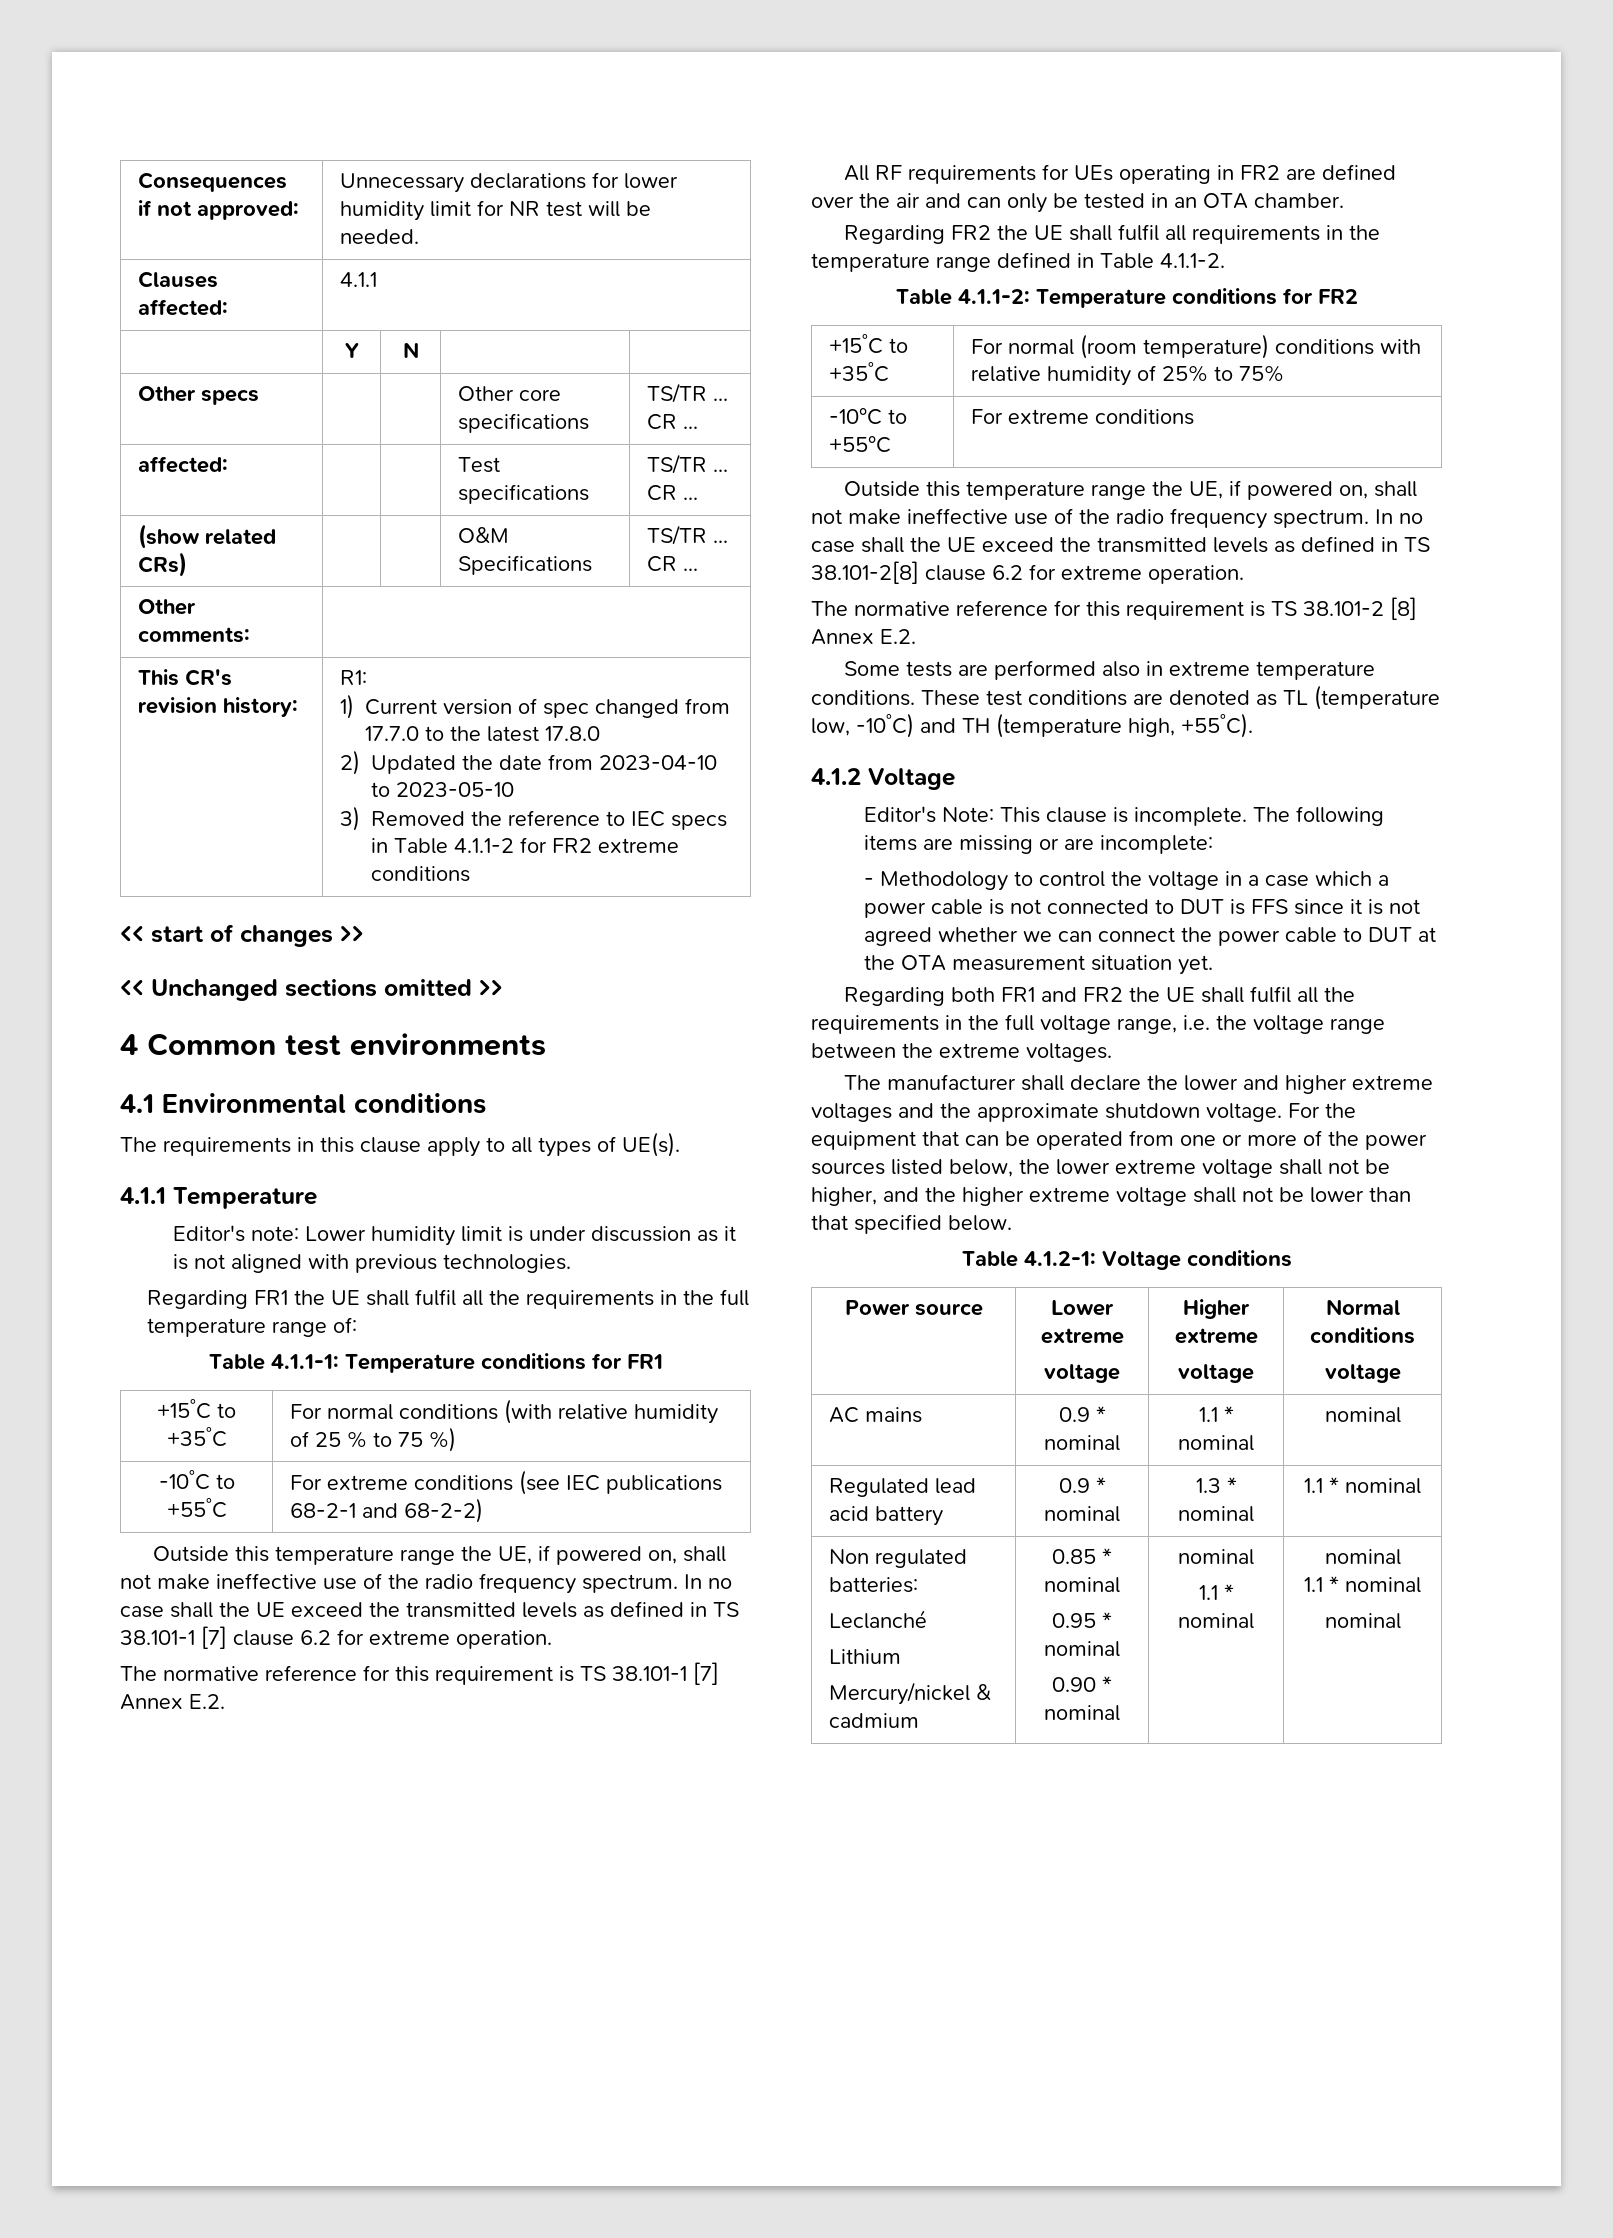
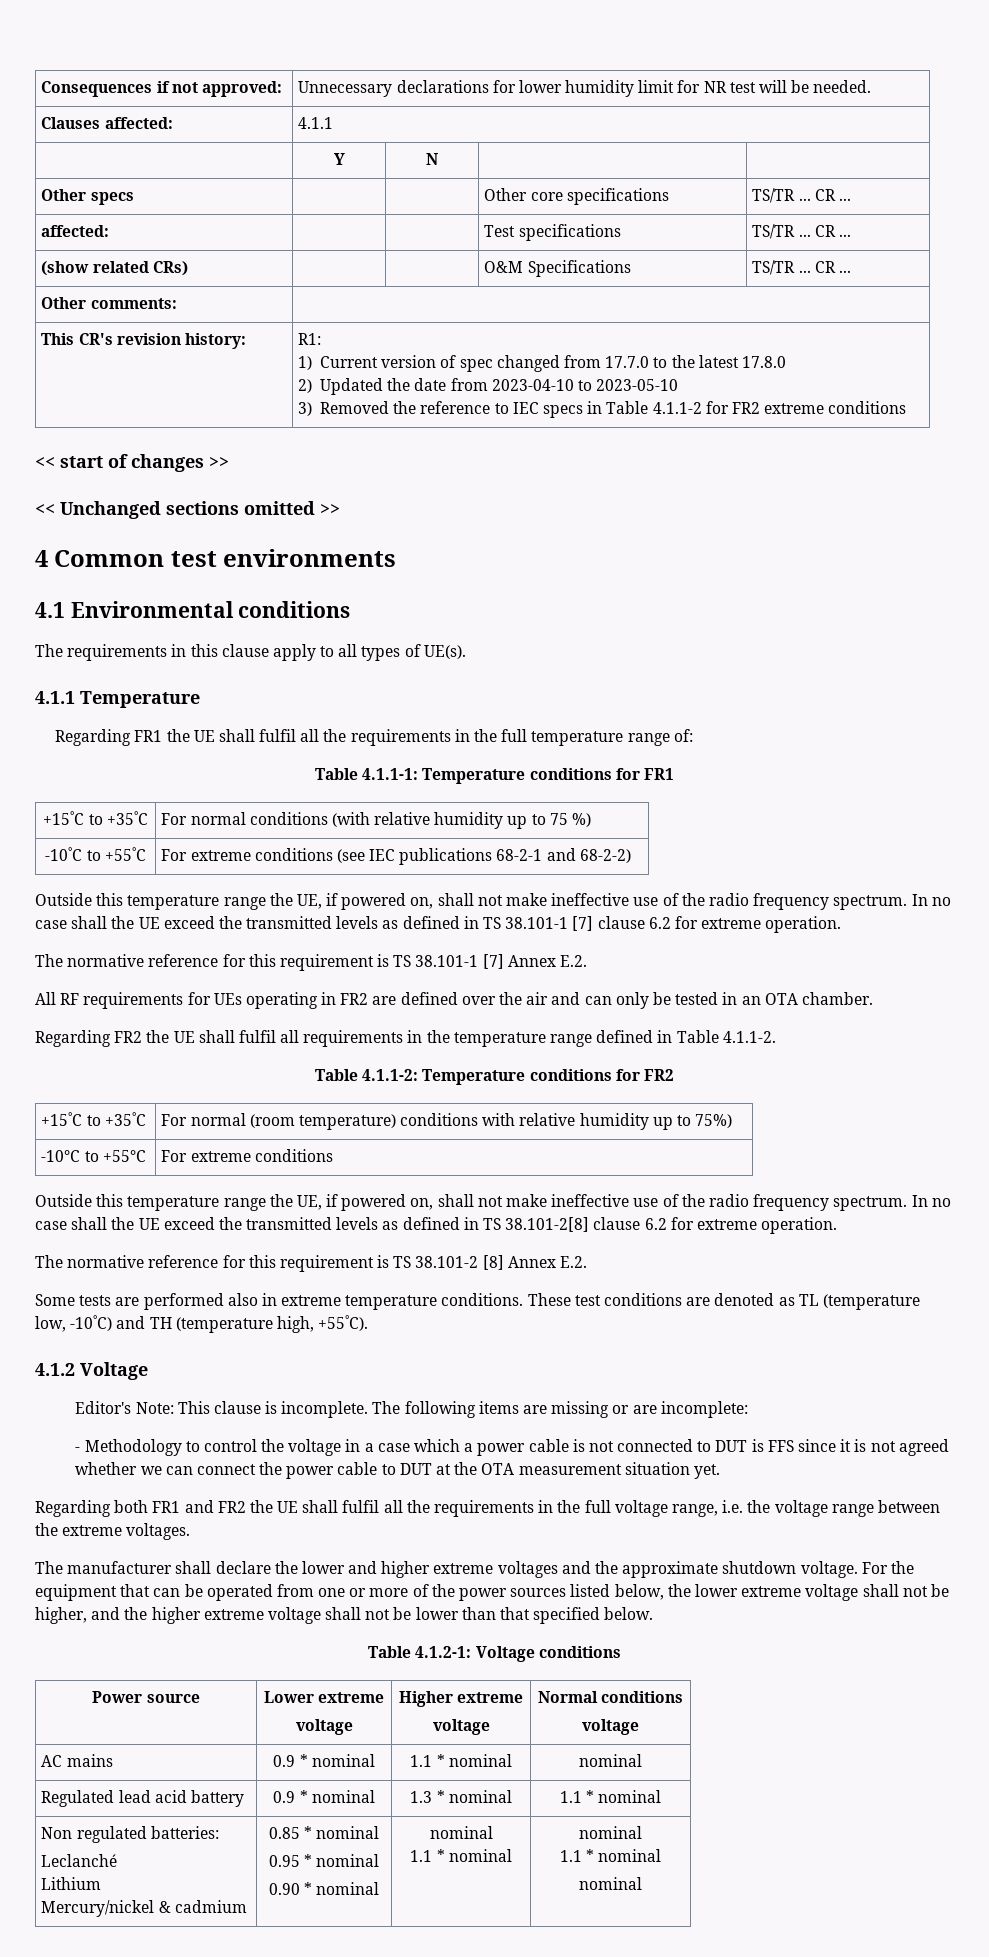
- Editor's note: Lower humidity limit is under discussion as it is not aligned with previous technologies.
- +15°C to +35°C | For normal conditions (with relative humidity of 25 % to 75 %)
+ +15°C to +35°C | For normal conditions (with relative humidity up to 75 %)
- +15°C to +35°C | For normal (room temperature) conditions with relative humidity of 25% to 75%
+ +15°C to +35°C | For normal (room temperature) conditions with relative humidity up to 75%)

